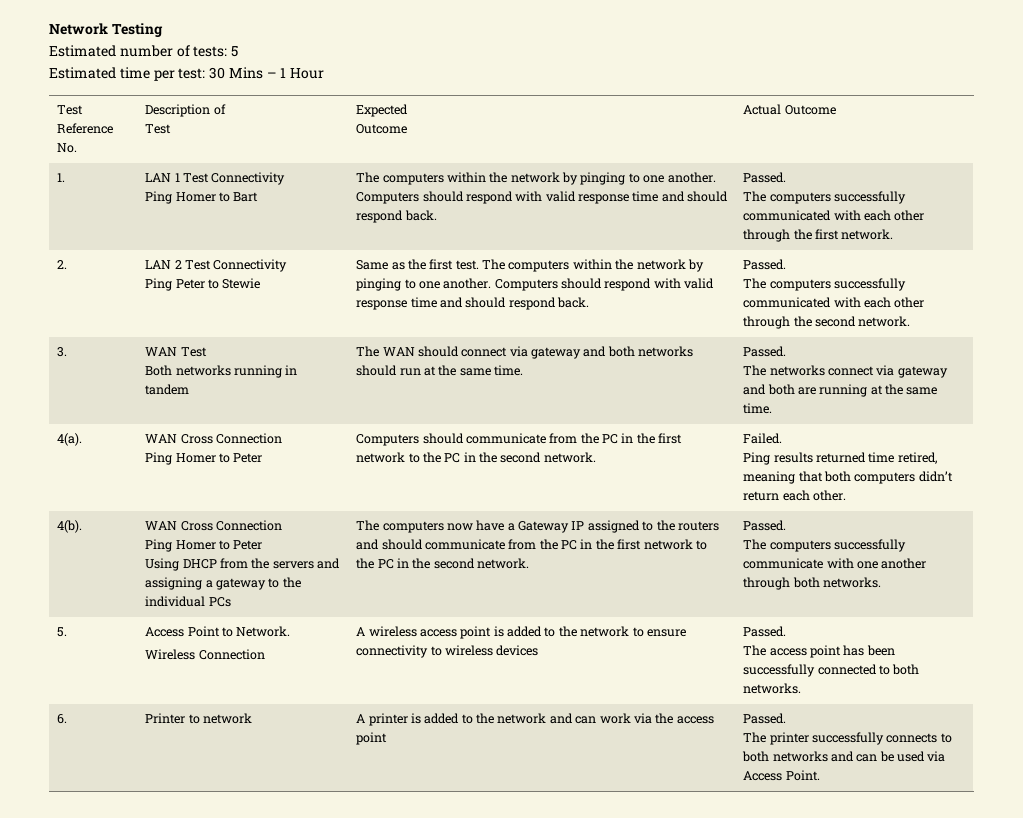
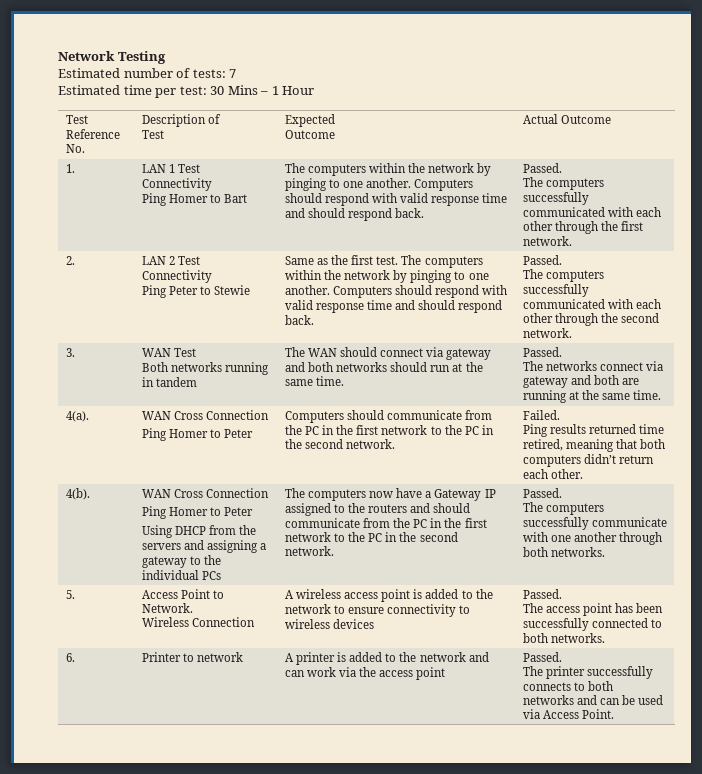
- Estimated number of tests: 5
+ Estimated number of tests: 7

